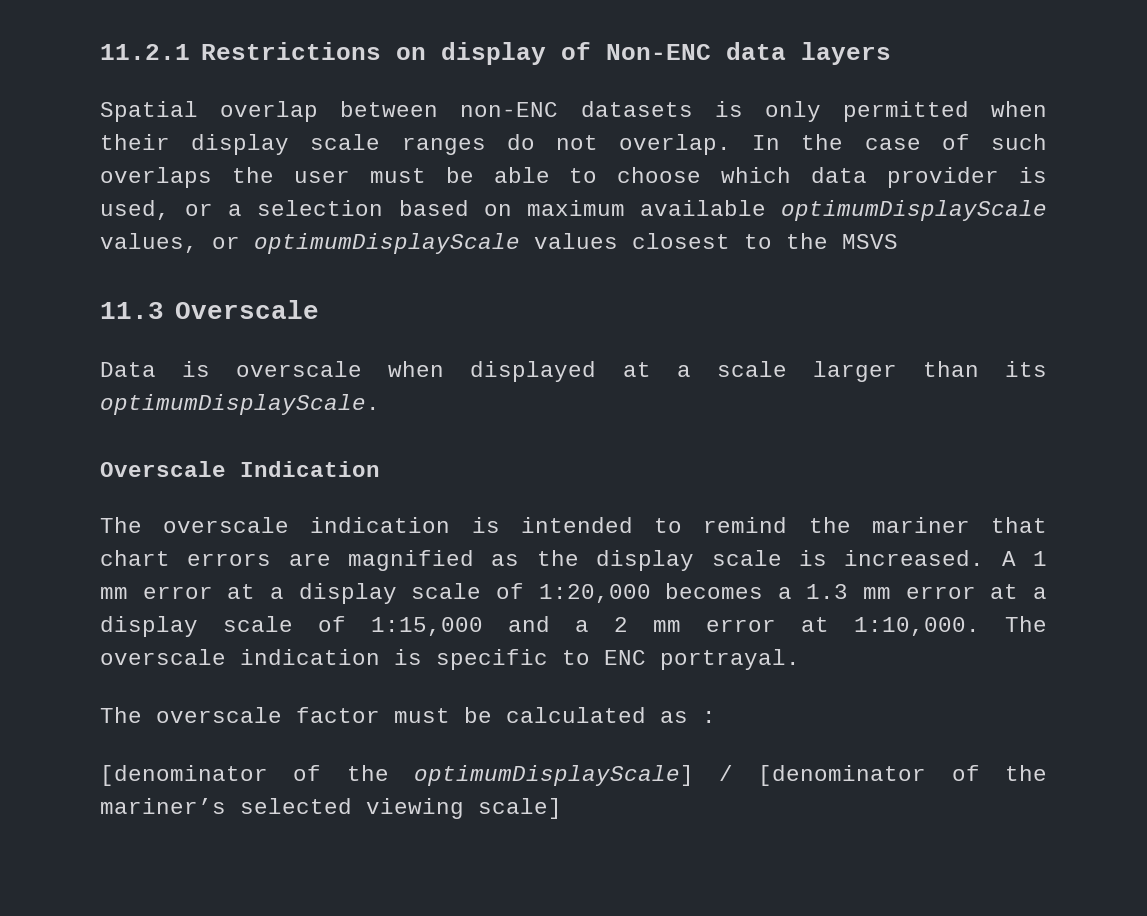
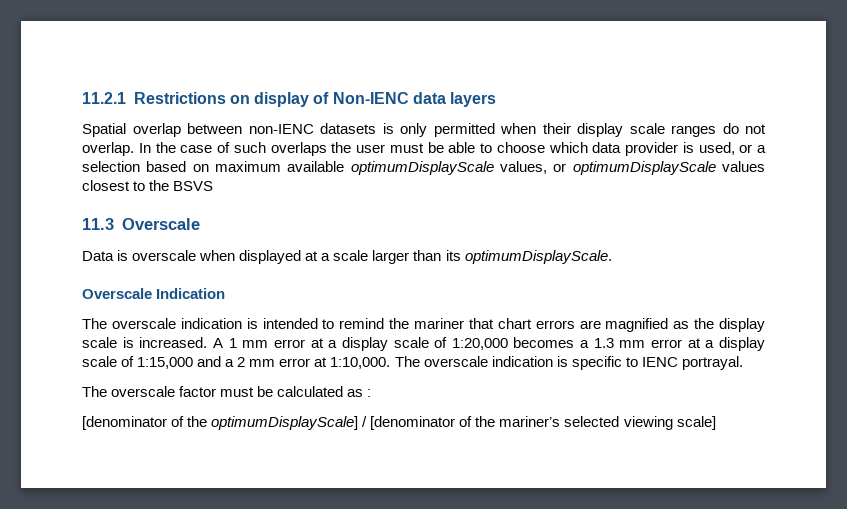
- 11.2.1 Restrictions on display of Non-ENC data layers
+ 11.2.1 Restrictions on display of Non-IENC data layers
- Spatial overlap between non-ENC datasets is only permitted when their display scale ranges do not overlap.
+ Spatial overlap between non-IENC datasets is only permitted when their display scale ranges do not overlap.
- In the case of such overlaps the user must be able to choose which data provider is used, or a selection based on maximum available optimumDisplayScale values, or optimumDisplayScale values closest to the MSVS
+ In the case of such overlaps the user must be able to choose which data provider is used, or a selection based on maximum available optimumDisplayScale values, or optimumDisplayScale values closest to the BSVS
- The overscale indication is specific to ENC portrayal.
+ The overscale indication is specific to IENC portrayal.

